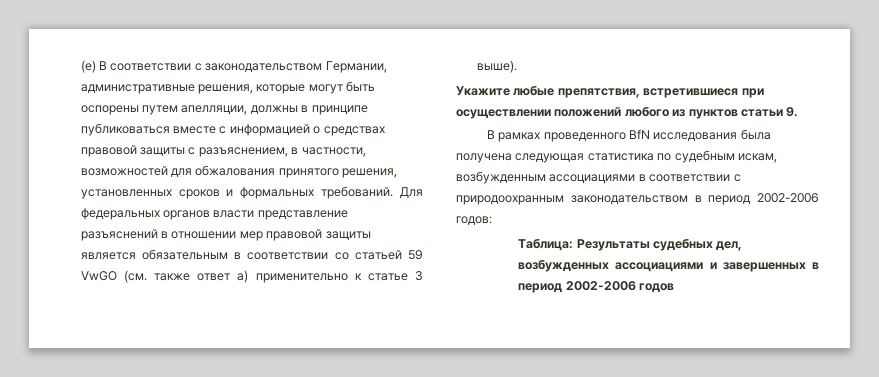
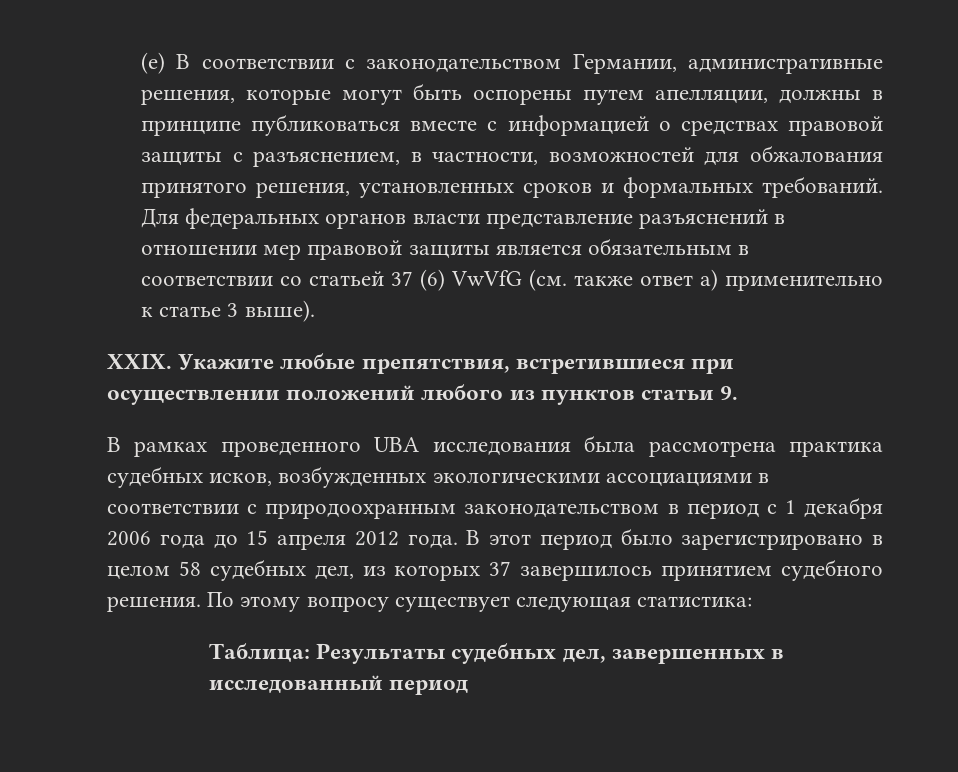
- Для федеральных органов власти представление разъяснений в отношении мер правовой защиты является обязательным в соответствии со статьей 59 VwGO (см. также ответ а) применительно к статье 3 выше).
+ Для федеральных органов власти представление разъяснений в отношении мер правовой защиты является обязательным в соответствии со статьей 37 (6) VwVfG (см. также ответ а) применительно к статье 3 выше).
+ XXIX.
- В рамках проведенного BfN исследования была получена следующая статистика по судебным искам, возбужденным ассоциациями в соответствии с природоохранным законодательством в период 2002-2006 годов:
- Таблица: Результаты судебных дел, возбужденных ассоциациями и завершенных в период 2002-2006 годов
+ В рамках проведенного UBA исследования была рассмотрена практика судебных исков, возбужденных экологическими ассоциациями в соответствии с природоохранным законодательством в период с 1 декабря 2006 года до 15 апреля 2012 года. В этот период было зарегистрировано в целом 58 судебных дел, из которых 37 завершилось принятием судебного решения. По этому вопросу существует следующая статистика:
+ Таблица: Результаты судебных дел, завершенных в исследованный период

